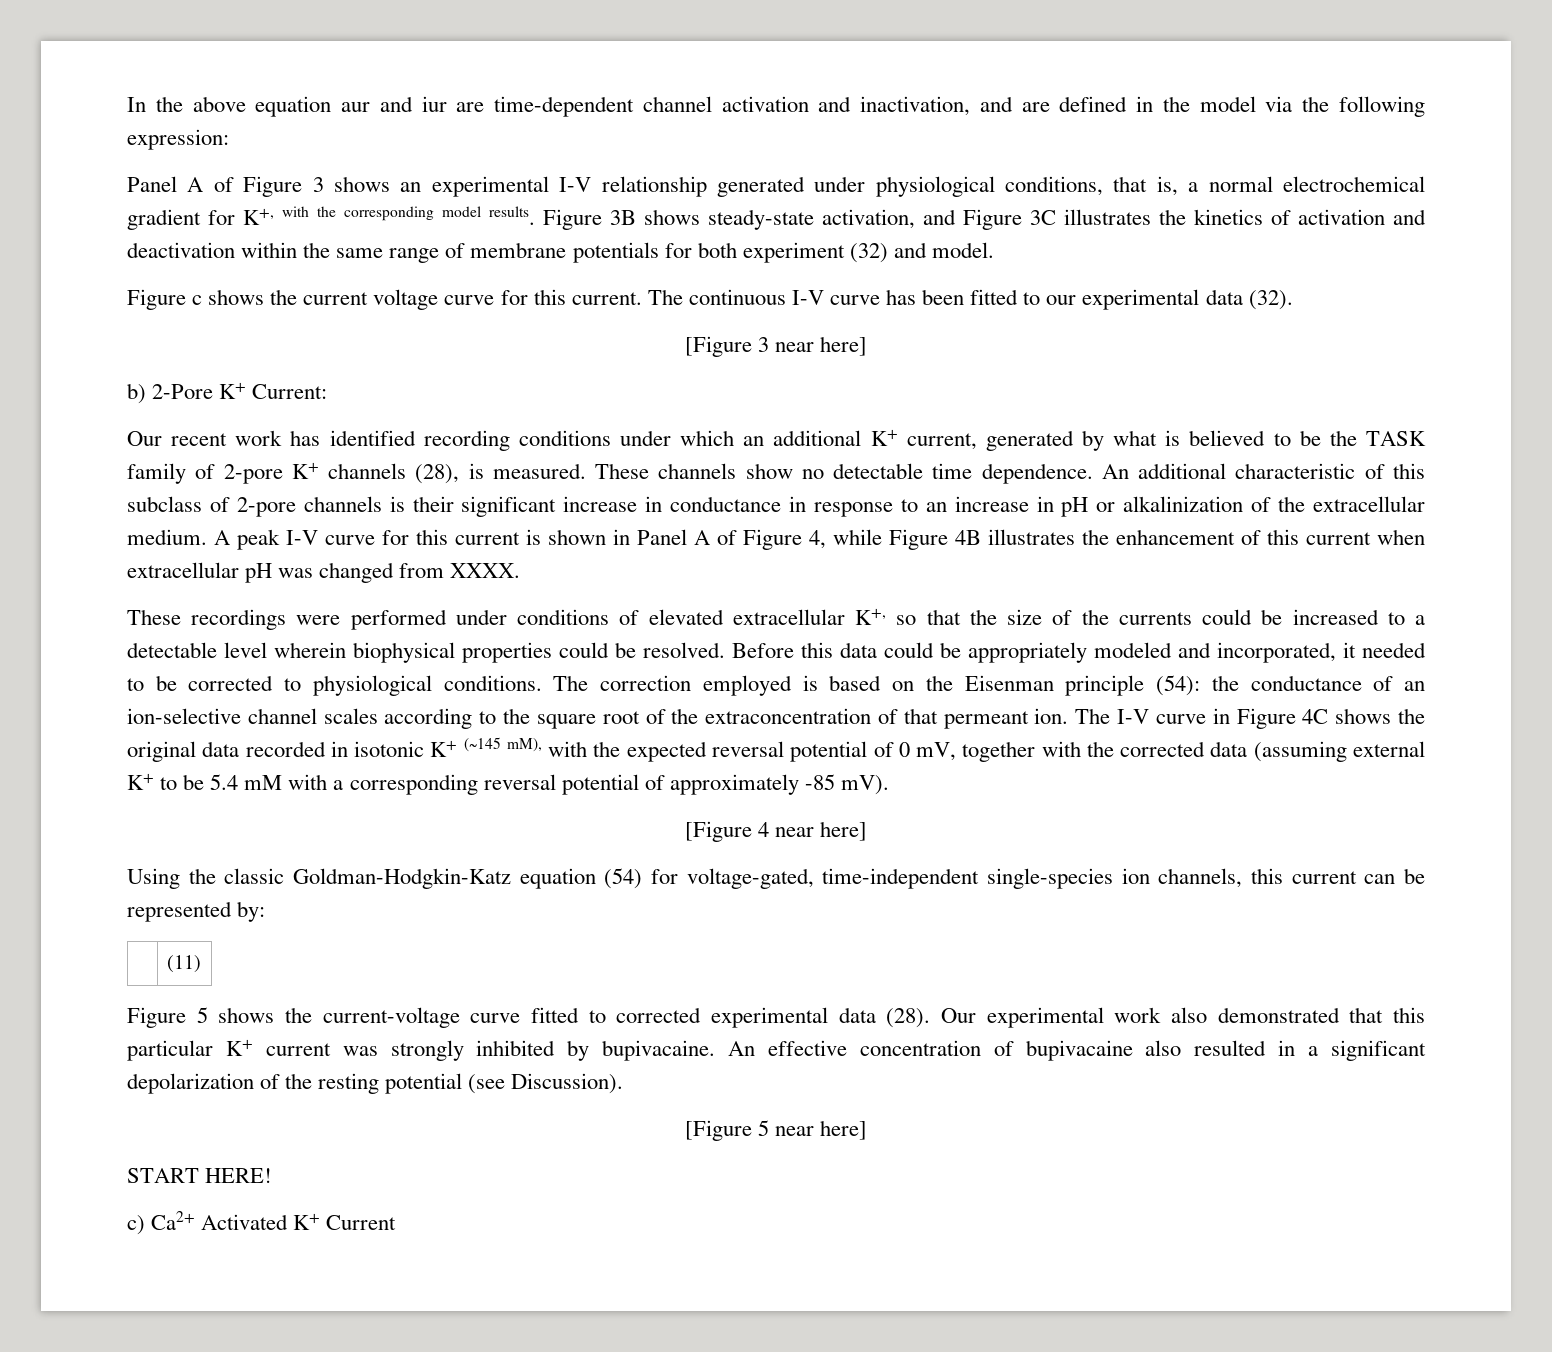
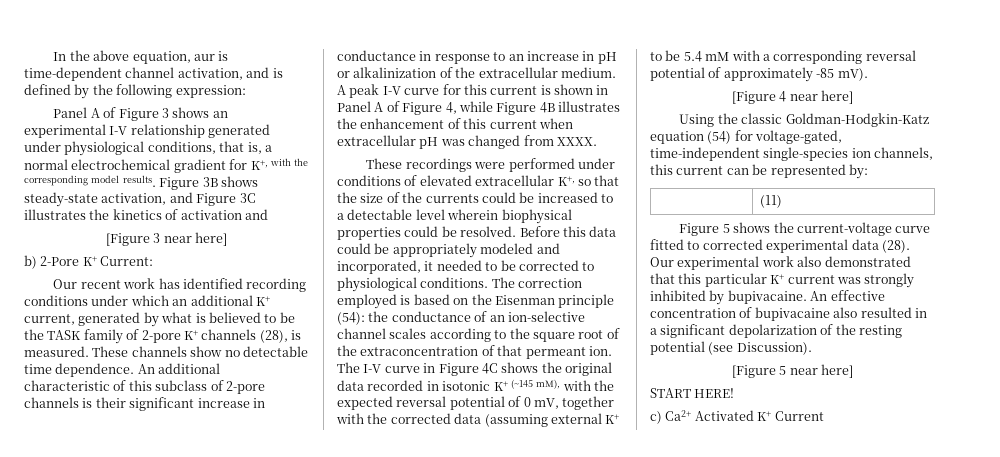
- In the above equation aur and iur are time-dependent channel activation and inactivation, and are defined in the model via the following expression:
+ In the above equation, aur is time-dependent channel activation, and is defined by the following expression:
- Figure 3B shows steady-state activation, and Figure 3C illustrates the kinetics of activation and deactivation within the same range of membrane potentials for both experiment (32) and model.
- Figure c shows the current voltage curve for this current. The continuous I-V curve has been fitted to our experimental data (32).
+ Figure 3B shows steady-state activation, and Figure 3C illustrates the kinetics of activation and

